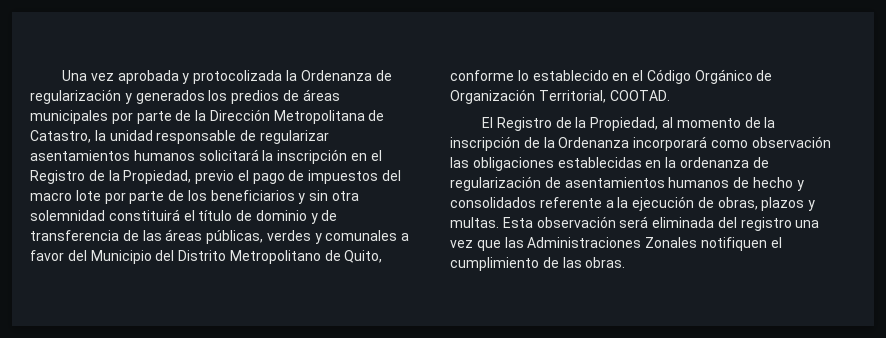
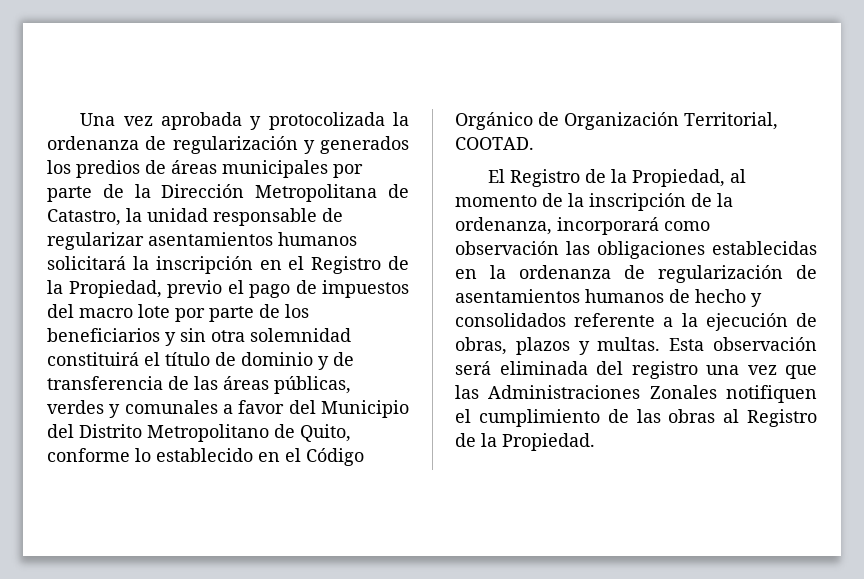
- Una vez aprobada y protocolizada la Ordenanza de regularización y generados los predios de áreas municipales por parte de la Dirección Metropolitana de Catastro, la unidad responsable de regularizar asentamientos humanos solicitará la inscripción en el Registro de la Propiedad, previo el pago de impuestos del macro lote por parte de los beneficiarios y sin otra solemnidad constituirá el título de dominio y de transferencia de las áreas públicas, verdes y comunales a favor del Municipio del Distrito Metropolitano de Quito, conforme lo establecido en el Código Orgánico de Organización Territorial, COOTAD.
+ Una vez aprobada y protocolizada la ordenanza de regularización y generados los predios de áreas municipales por parte de la Dirección Metropolitana de Catastro, la unidad responsable de regularizar asentamientos humanos solicitará la inscripción en el Registro de la Propiedad, previo el pago de impuestos del macro lote por parte de los beneficiarios y sin otra solemnidad constituirá el título de dominio y de transferencia de las áreas públicas, verdes y comunales a favor del Municipio del Distrito Metropolitano de Quito, conforme lo establecido en el Código Orgánico de Organización Territorial, COOTAD.
- El Registro de la Propiedad, al momento de la inscripción de la Ordenanza incorporará como observación las obligaciones establecidas en la ordenanza de regularización de asentamientos humanos de hecho y consolidados referente a la ejecución de obras, plazos y multas.
+ El Registro de la Propiedad, al momento de la inscripción de la ordenanza, incorporará como observación las obligaciones establecidas en la ordenanza de regularización de asentamientos humanos de hecho y consolidados referente a la ejecución de obras, plazos y multas.
- Esta observación será eliminada del registro una vez que las Administraciones Zonales notifiquen el cumplimiento de las obras.
+ Esta observación será eliminada del registro una vez que las Administraciones Zonales notifiquen el cumplimiento de las obras al Registro de la Propiedad.

